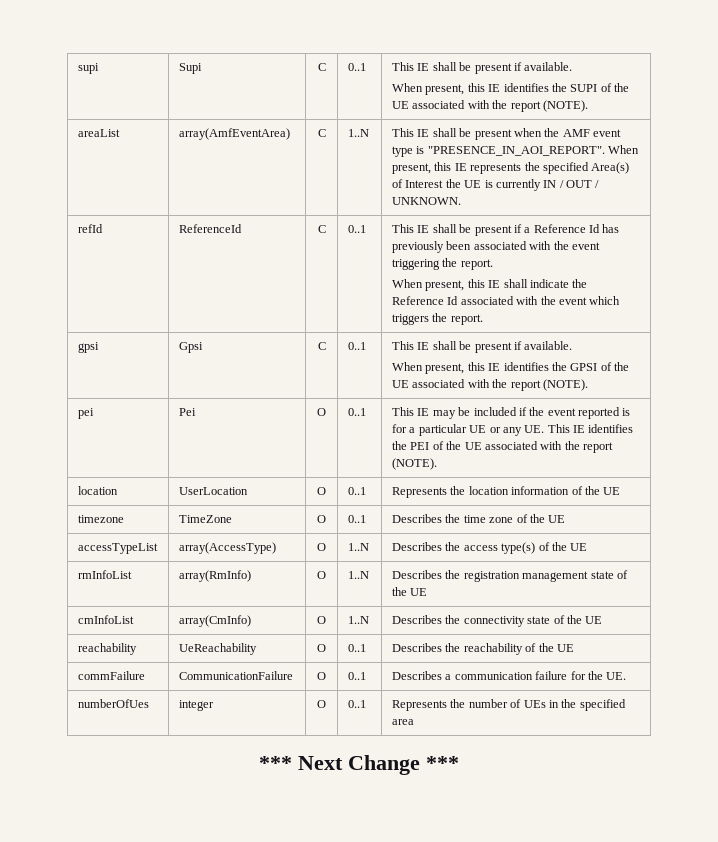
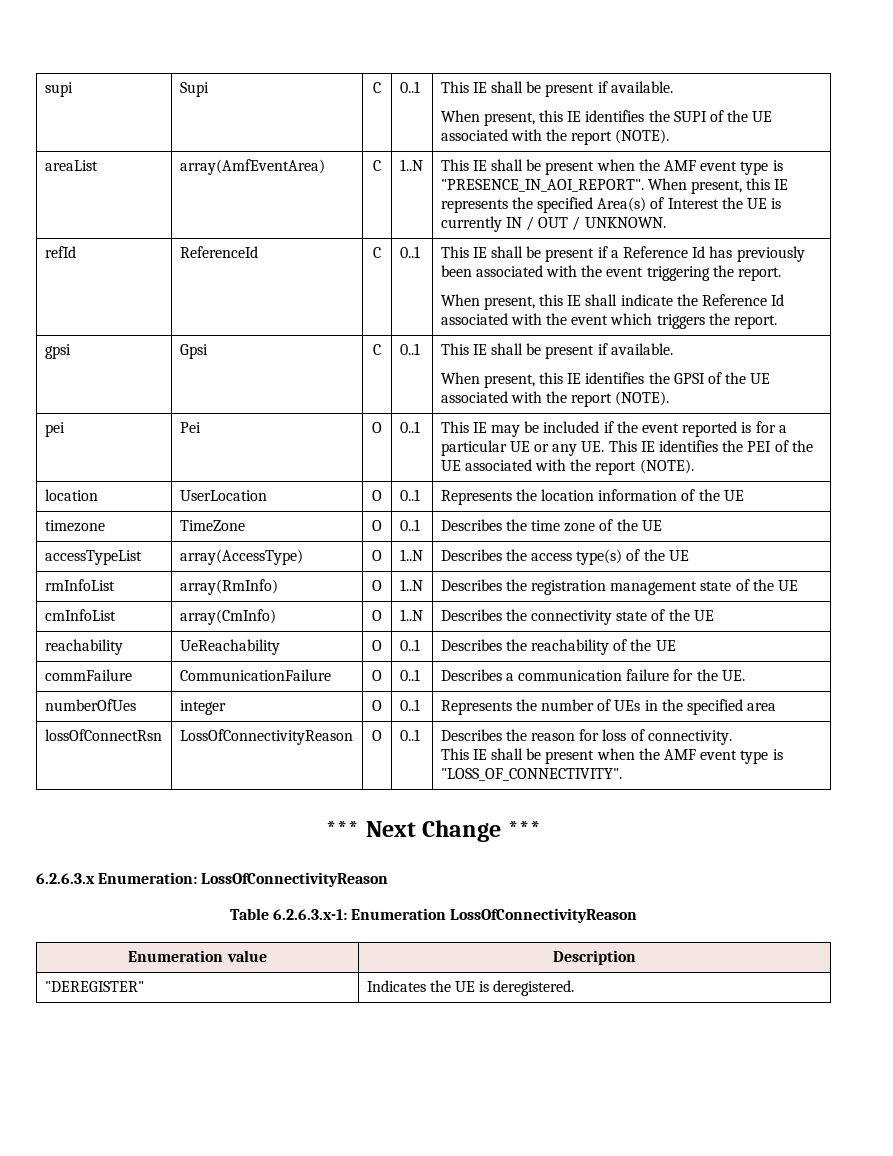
+ lossOfConnectRsn | LossOfConnectivityReason | O | 0..1 | Describes the reason for loss of connectivity.
+ This IE shall be present when the AMF event type is "LOSS_OF_CONNECTIVITY".
  *** Next Change ***
+ 6.2.6.3.x Enumeration: LossOfConnectivityReason
+ Table 6.2.6.3.x-1: Enumeration LossOfConnectivityReason
+ Enumeration value | Description
+ "DEREGISTER" | Indicates the UE is deregistered.

